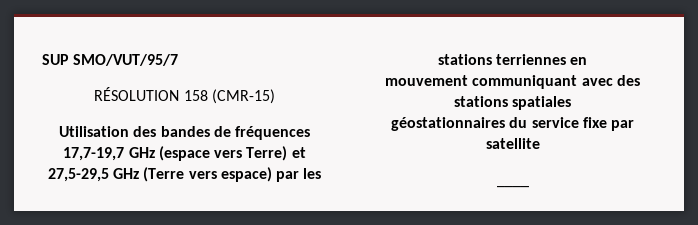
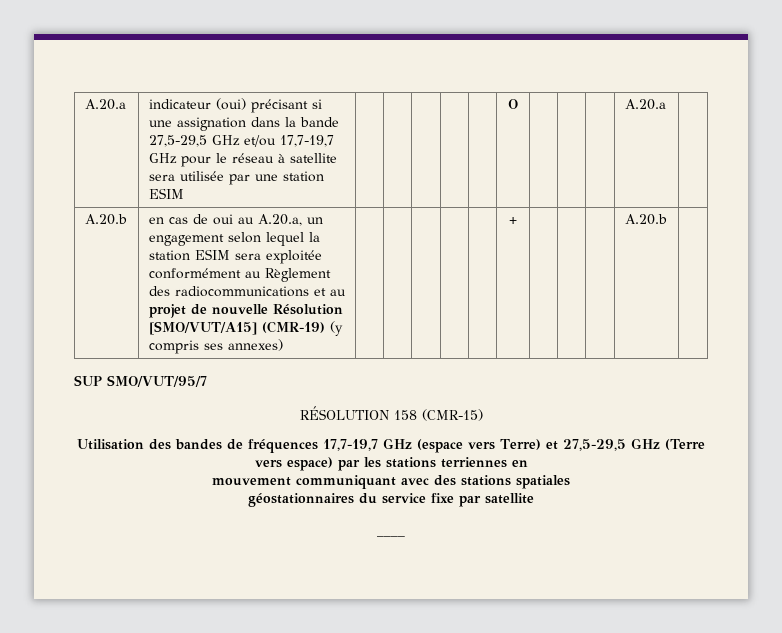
+ A.20.a | indicateur (oui) précisant si une assignation dans la bande 27,5-29,5 GHz et/ou 17,7-19,7 GHz pour le réseau à satellite sera utilisée par une station ESIM | | | | | | O | | | | A.20.a |
+ A.20.b | en cas de oui au A.20.a, un engagement selon lequel la station ESIM sera exploitée conformément au Règlement des radiocommunications et au projet de nouvelle Résolution [SMO/VUT/A15] (CMR-19) (y compris ses annexes) | | | | | | + | | | | A.20.b |

